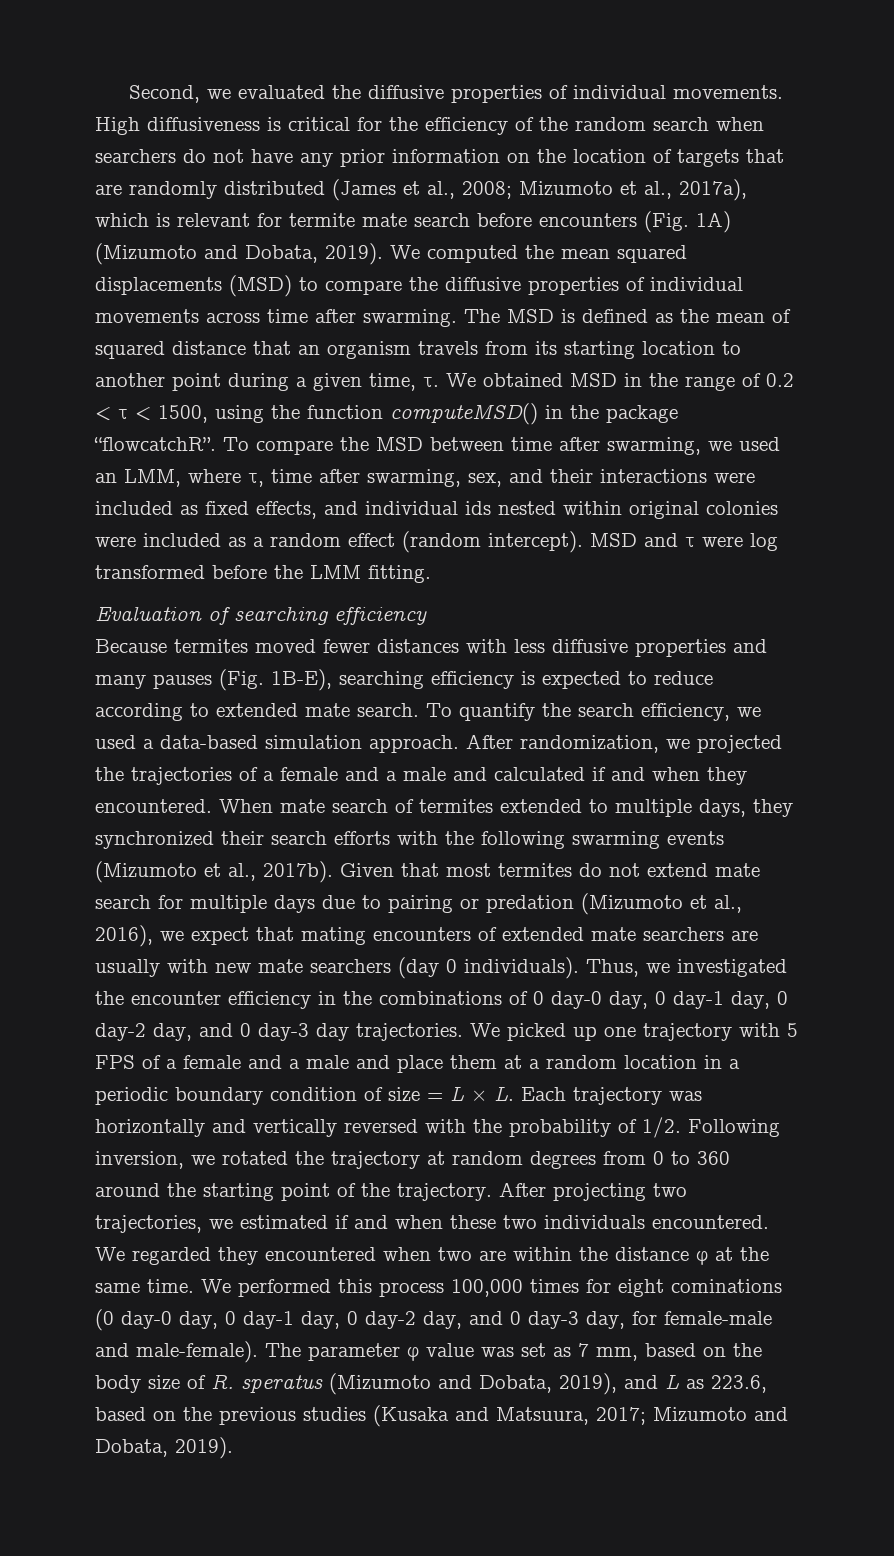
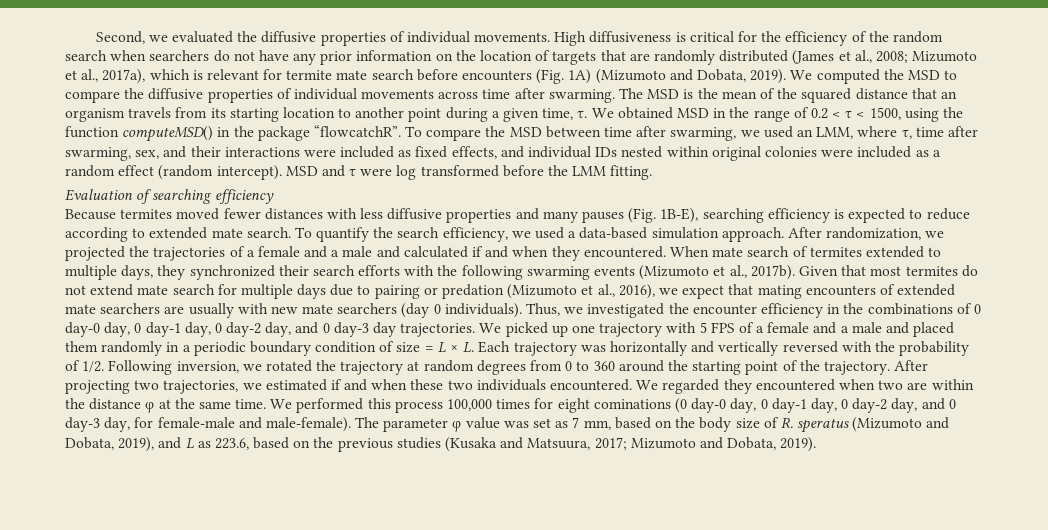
- We computed the mean squared displacements (MSD) to compare the diffusive properties of individual movements across time after swarming.
+ We computed the MSD to compare the diffusive properties of individual movements across time after swarming.
- The MSD is defined as the mean of squared distance that an organism travels from its starting location to another point during a given time, τ.
+ The MSD is the mean of the squared distance that an organism travels from its starting location to another point during a given time, τ.
- To compare the MSD between time after swarming, we used an LMM, where τ, time after swarming, sex, and their interactions were included as fixed effects, and individual ids nested within original colonies were included as a random effect (random intercept).
+ To compare the MSD between time after swarming, we used an LMM, where τ, time after swarming, sex, and their interactions were included as fixed effects, and individual IDs nested within original colonies were included as a random effect (random intercept).
- We picked up one trajectory with 5 FPS of a female and a male and place them at a random location in a periodic boundary condition of size = L × L. Each trajectory was horizontally and vertically reversed with the probability of 1/2.
+ We picked up one trajectory with 5 FPS of a female and a male and placed them randomly in a periodic boundary condition of size = L × L. Each trajectory was horizontally and vertically reversed with the probability of 1/2.

